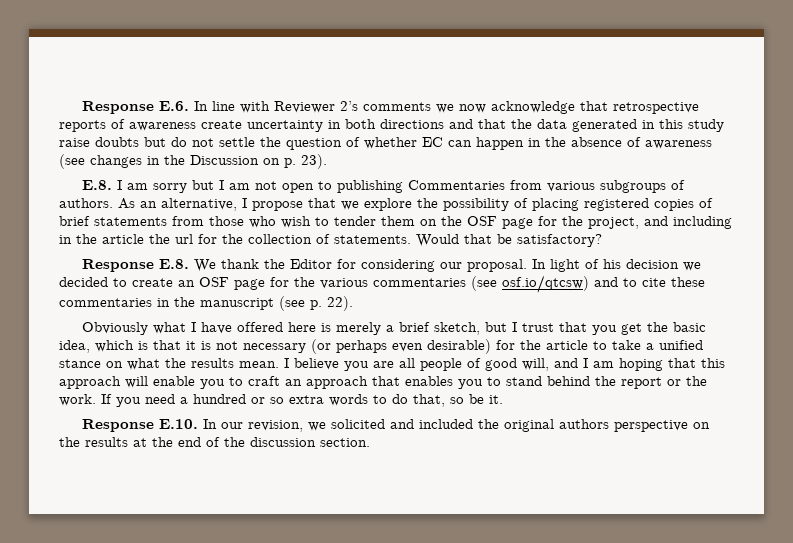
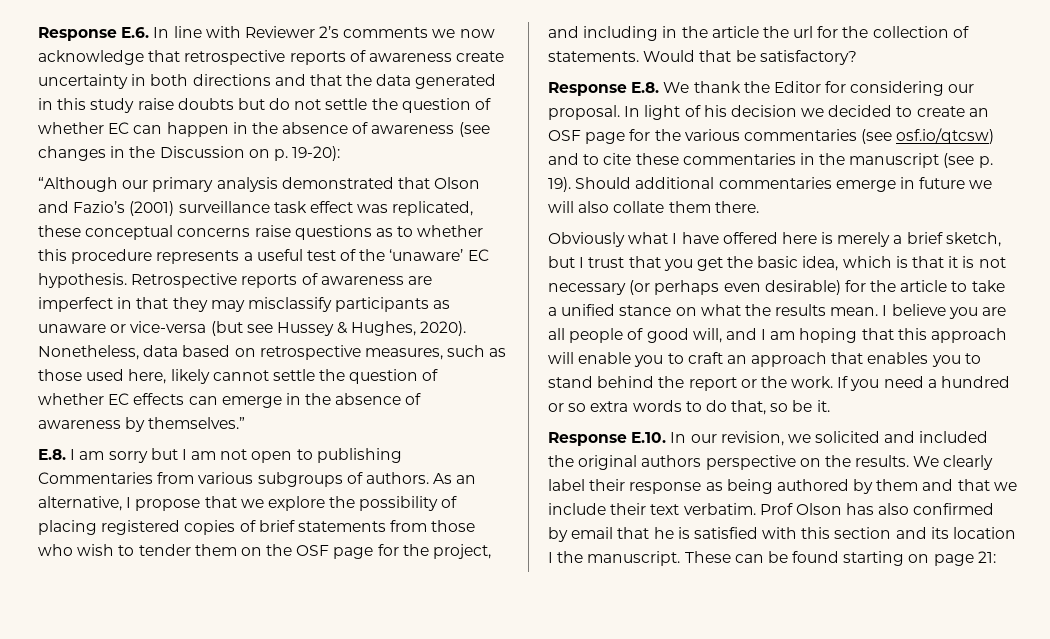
- Response E.6. In line with Reviewer 2’s comments we now acknowledge that retrospective reports of awareness create uncertainty in both directions and that the data generated in this study raise doubts but do not settle the question of whether EC can happen in the absence of awareness (see changes in the Discussion on p. 23).
+ Response E.6. In line with Reviewer 2’s comments we now acknowledge that retrospective reports of awareness create uncertainty in both directions and that the data generated in this study raise doubts but do not settle the question of whether EC can happen in the absence of awareness (see changes in the Discussion on p. 19-20):
+ “Although our primary analysis demonstrated that Olson and Fazio’s (2001) surveillance task effect was replicated, these conceptual concerns raise questions as to whether this procedure represents a useful test of the ‘unaware’ EC hypothesis. Retrospective reports of awareness are imperfect in that they may misclassify participants as unaware or vice-versa (but see Hussey & Hughes, 2020). Nonetheless, data based on retrospective measures, such as those used here, likely cannot settle the question of whether EC effects can emerge in the absence of awareness by themselves.”
- In light of his decision we decided to create an OSF page for the various commentaries (see osf.io/qtcsw) and to cite these commentaries in the manuscript (see p. 22).
+ In light of his decision we decided to create an OSF page for the various commentaries (see osf.io/qtcsw) and to cite these commentaries in the manuscript (see p. 19). Should additional commentaries emerge in future we will also collate them there.
- Response E.10. In our revision, we solicited and included the original authors perspective on the results at the end of the discussion section.
+ Response E.10. In our revision, we solicited and included the original authors perspective on the results. We clearly label their response as being authored by them and that we include their text verbatim. Prof Olson has also confirmed by email that he is satisfied with this section and its location I the manuscript. These can be found starting on page 21:

